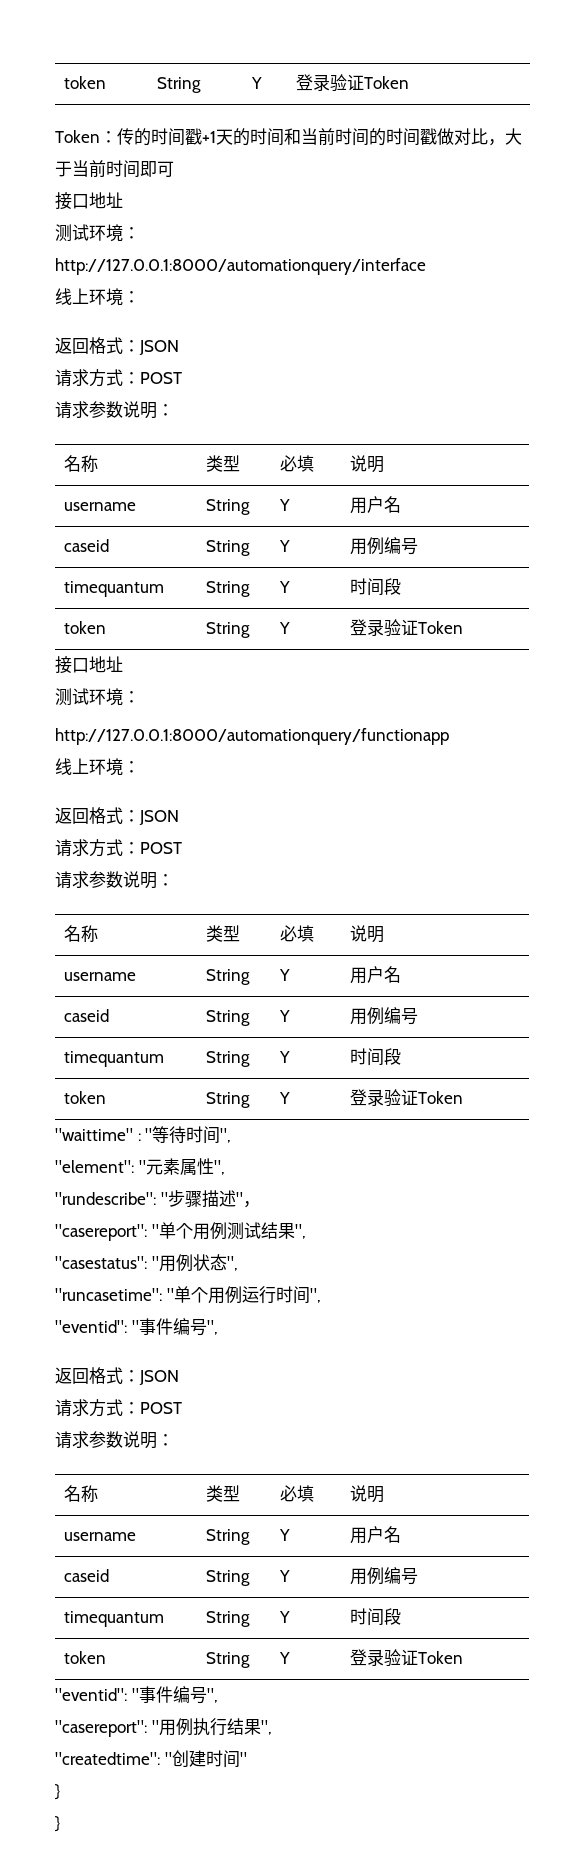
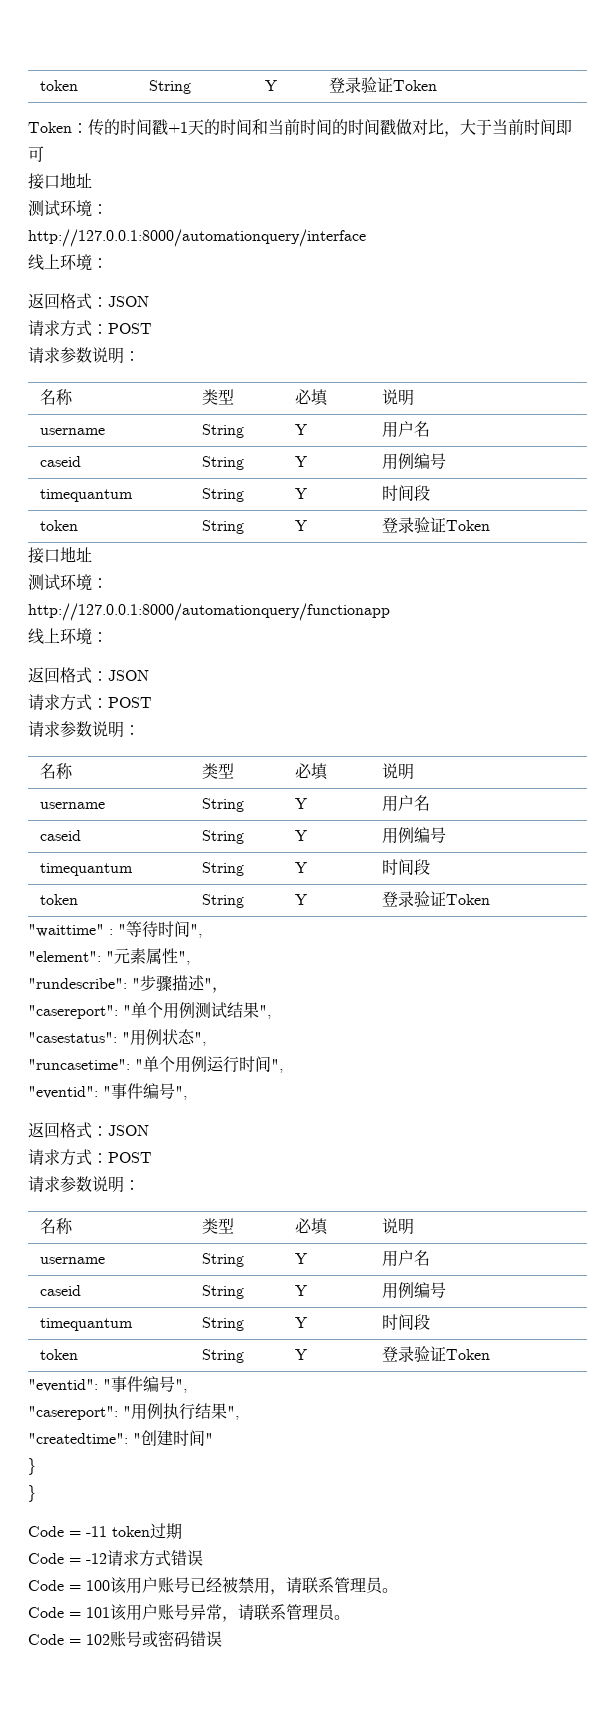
+ Code = -11 token过期
+ Code = -12请求方式错误
+ Code = 100该用户账号已经被禁用，请联系管理员。
+ Code = 101该用户账号异常，请联系管理员。
+ Code = 102账号或密码错误

